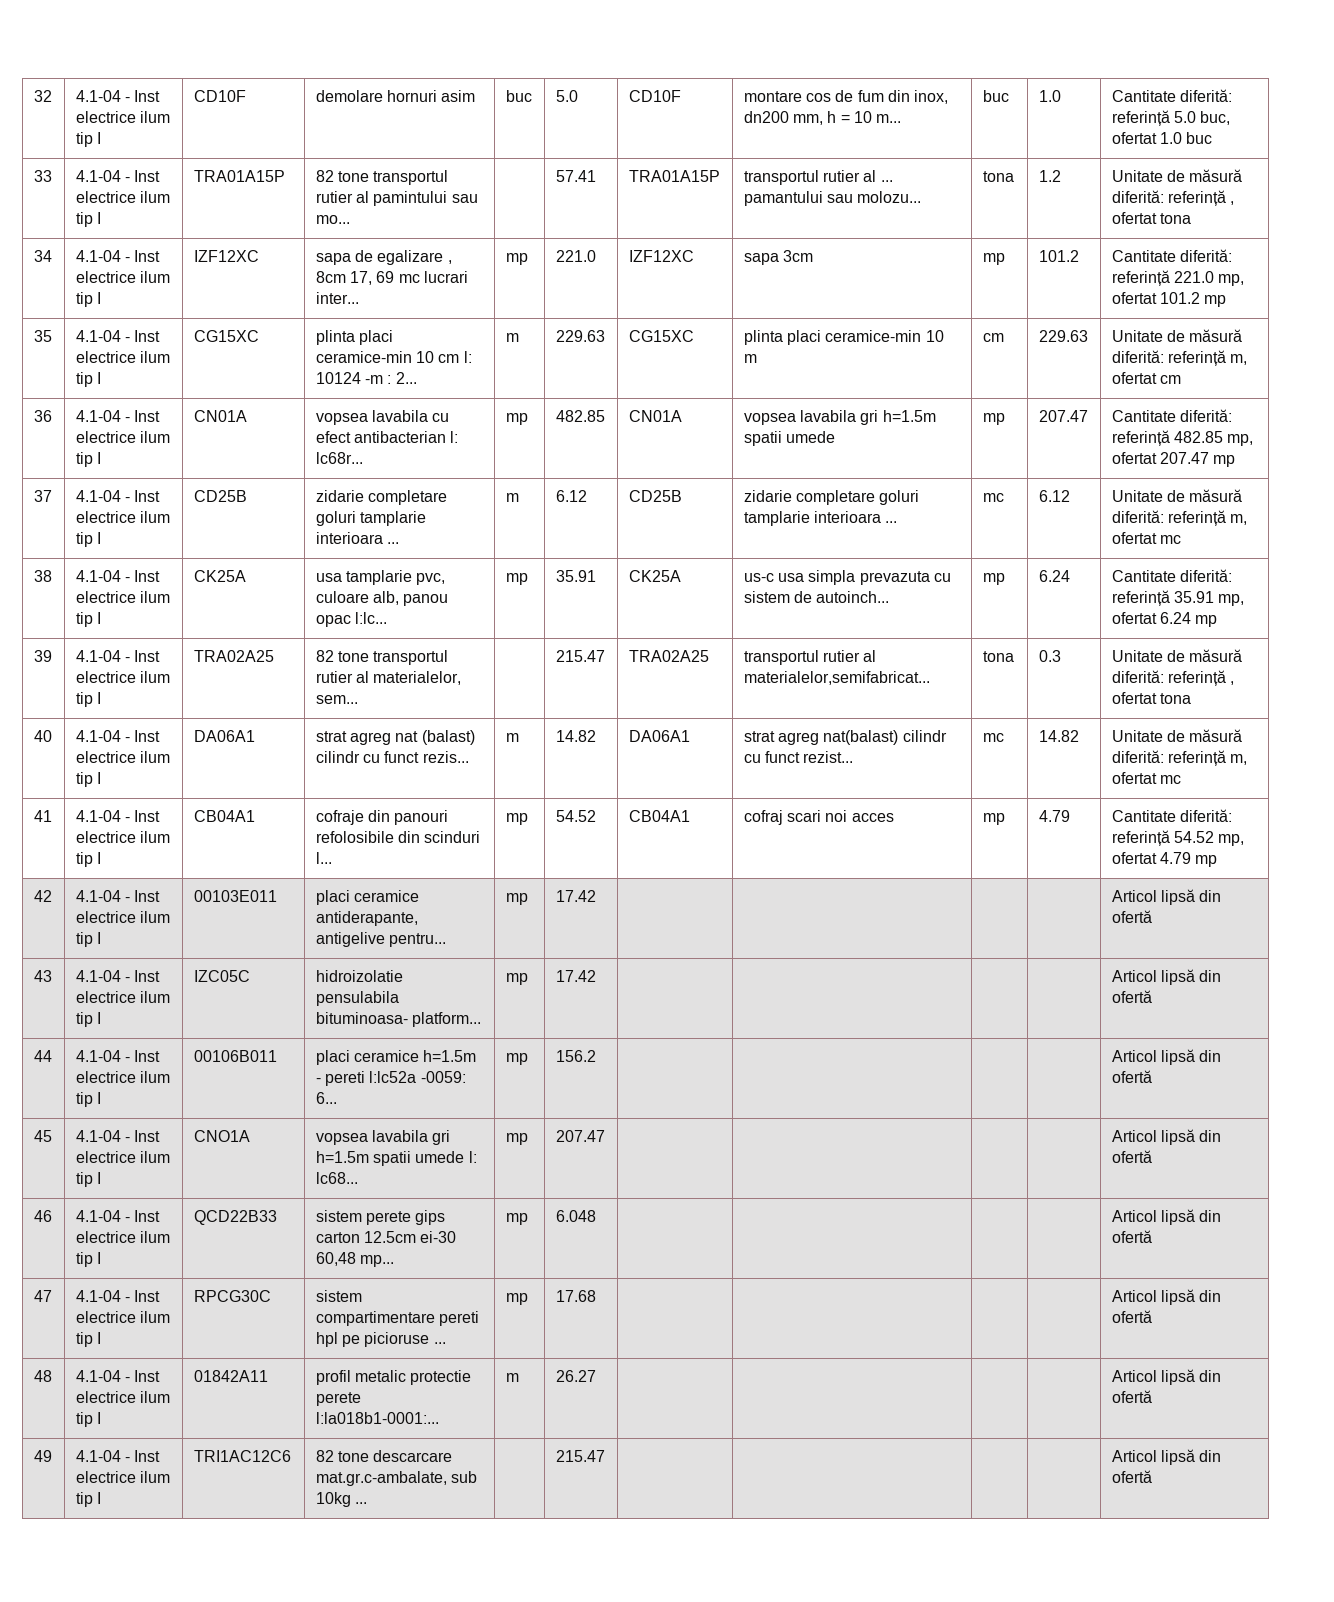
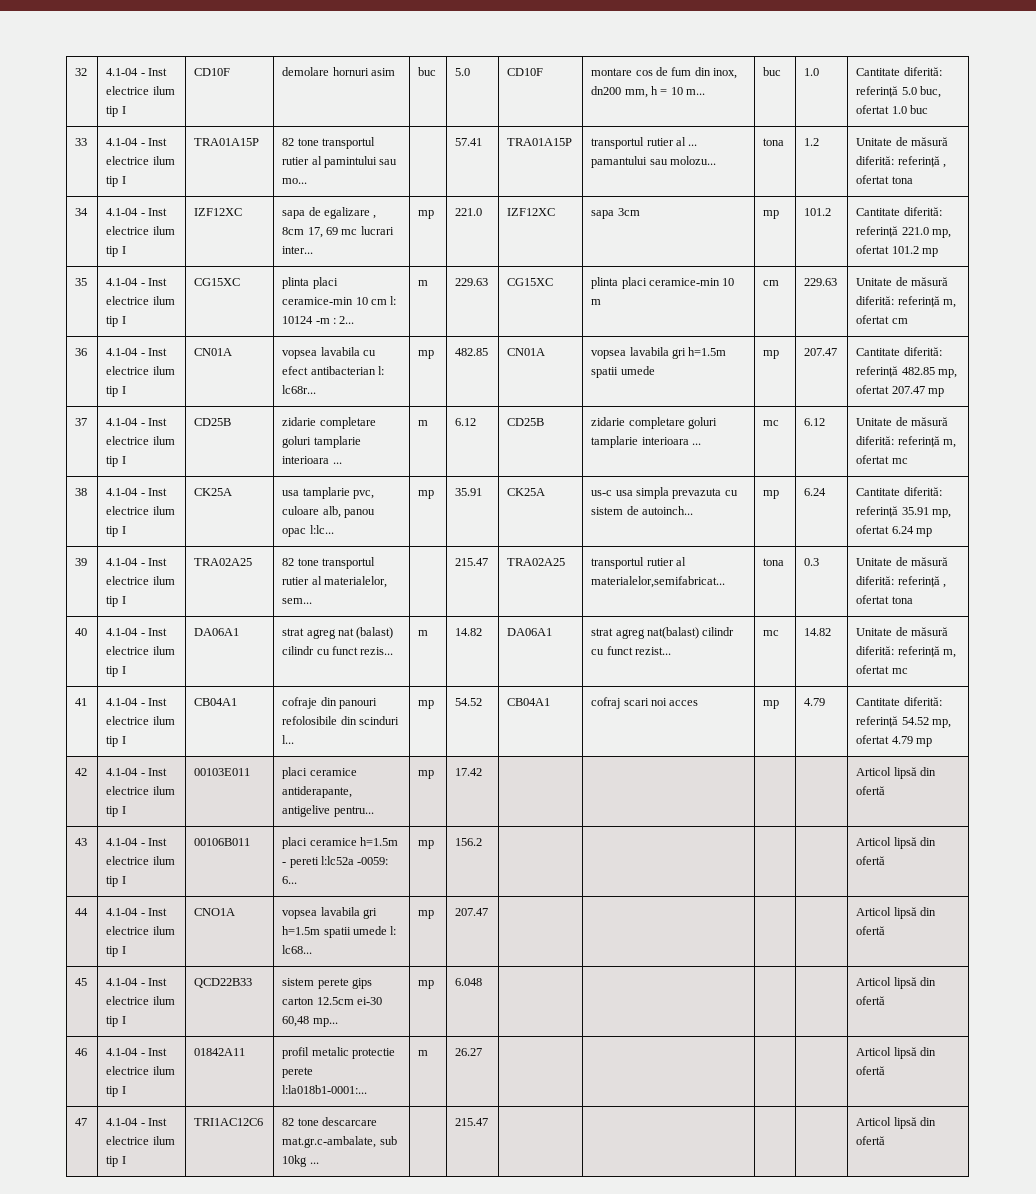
- 43 | 4.1-04 - Inst electrice ilum tip I | IZC05C | hidroizolatie pensulabila bituminoasa- platform... | mp | 17.42 | | | | | Articol lipsă din ofertă
- 44 | 4.1-04 - Inst electrice ilum tip I | 00106B011 | placi ceramice h=1.5m - pereti l:lc52a -0059: 6... | mp | 156.2 | | | | | Articol lipsă din ofertă
+ 43 | 4.1-04 - Inst electrice ilum tip I | 00106B011 | placi ceramice h=1.5m - pereti l:lc52a -0059: 6... | mp | 156.2 | | | | | Articol lipsă din ofertă
- 45 | 4.1-04 - Inst electrice ilum tip I | CNO1A | vopsea lavabila gri h=1.5m spatii umede l: lc68... | mp | 207.47 | | | | | Articol lipsă din ofertă
+ 44 | 4.1-04 - Inst electrice ilum tip I | CNO1A | vopsea lavabila gri h=1.5m spatii umede l: lc68... | mp | 207.47 | | | | | Articol lipsă din ofertă
- 46 | 4.1-04 - Inst electrice ilum tip I | QCD22B33 | sistem perete gips carton 12.5cm ei-30 60,48 mp... | mp | 6.048 | | | | | Articol lipsă din ofertă
+ 45 | 4.1-04 - Inst electrice ilum tip I | QCD22B33 | sistem perete gips carton 12.5cm ei-30 60,48 mp... | mp | 6.048 | | | | | Articol lipsă din ofertă
- 47 | 4.1-04 - Inst electrice ilum tip I | RPCG30C | sistem compartimentare pereti hpl pe picioruse ... | mp | 17.68 | | | | | Articol lipsă din ofertă
- 48 | 4.1-04 - Inst electrice ilum tip I | 01842A11 | profil metalic protectie perete l:la018b1-0001:... | m | 26.27 | | | | | Articol lipsă din ofertă
+ 46 | 4.1-04 - Inst electrice ilum tip I | 01842A11 | profil metalic protectie perete l:la018b1-0001:... | m | 26.27 | | | | | Articol lipsă din ofertă
- 49 | 4.1-04 - Inst electrice ilum tip I | TRI1AC12C6 | 82 tone descarcare mat.gr.c-ambalate, sub 10kg ... | | 215.47 | | | | | Articol lipsă din ofertă
+ 47 | 4.1-04 - Inst electrice ilum tip I | TRI1AC12C6 | 82 tone descarcare mat.gr.c-ambalate, sub 10kg ... | | 215.47 | | | | | Articol lipsă din ofertă

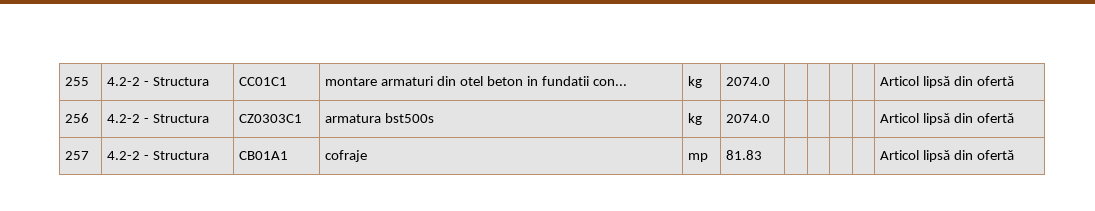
- 32 | 4.1-04 - Inst electrice ilum tip I | CD10F | demolare hornuri asim | buc | 5.0 | CD10F | montare cos de fum din inox, dn200 mm, h = 10 m... | buc | 1.0 | Cantitate diferită: referință 5.0 buc, ofertat 1.0 buc
- 33 | 4.1-04 - Inst electrice ilum tip I | TRA01A15P | 82 tone transportul rutier al pamintului sau mo... | | 57.41 | TRA01A15P | transportul rutier al ... pamantului sau molozu... | tona | 1.2 | Unitate de măsură diferită: referință , ofertat tona
- 34 | 4.1-04 - Inst electrice ilum tip I | IZF12XC | sapa de egalizare , 8cm 17, 69 mc lucrari inter... | mp | 221.0 | IZF12XC | sapa 3cm | mp | 101.2 | Cantitate diferită: referință 221.0 mp, ofertat 101.2 mp
- 35 | 4.1-04 - Inst electrice ilum tip I | CG15XC | plinta placi ceramice-min 10 cm l: 10124 -m : 2... | m | 229.63 | CG15XC | plinta placi ceramice-min 10 m | cm | 229.63 | Unitate de măsură diferită: referință m, ofertat cm
- 36 | 4.1-04 - Inst electrice ilum tip I | CN01A | vopsea lavabila cu efect antibacterian l: lc68r... | mp | 482.85 | CN01A | vopsea lavabila gri h=1.5m spatii umede | mp | 207.47 | Cantitate diferită: referință 482.85 mp, ofertat 207.47 mp
- 37 | 4.1-04 - Inst electrice ilum tip I | CD25B | zidarie completare goluri tamplarie interioara ... | m | 6.12 | CD25B | zidarie completare goluri tamplarie interioara ... | mc | 6.12 | Unitate de măsură diferită: referință m, ofertat mc
- 38 | 4.1-04 - Inst electrice ilum tip I | CK25A | usa tamplarie pvc, culoare alb, panou opac l:lc... | mp | 35.91 | CK25A | us-c usa simpla prevazuta cu sistem de autoinch... | mp | 6.24 | Cantitate diferită: referință 35.91 mp, ofertat 6.24 mp
- 39 | 4.1-04 - Inst electrice ilum tip I | TRA02A25 | 82 tone transportul rutier al materialelor, sem... | | 215.47 | TRA02A25 | transportul rutier al materialelor,semifabricat... | tona | 0.3 | Unitate de măsură diferită: referință , ofertat tona
- 40 | 4.1-04 - Inst electrice ilum tip I | DA06A1 | strat agreg nat (balast) cilindr cu funct rezis... | m | 14.82 | DA06A1 | strat agreg nat(balast) cilindr cu funct rezist... | mc | 14.82 | Unitate de măsură diferită: referință m, ofertat mc
- 41 | 4.1-04 - Inst electrice ilum tip I | CB04A1 | cofraje din panouri refolosibile din scinduri l... | mp | 54.52 | CB04A1 | cofraj scari noi acces | mp | 4.79 | Cantitate diferită: referință 54.52 mp, ofertat 4.79 mp
- 42 | 4.1-04 - Inst electrice ilum tip I | 00103E011 | placi ceramice antiderapante, antigelive pentru... | mp | 17.42 | | | | | Articol lipsă din ofertă
- 43 | 4.1-04 - Inst electrice ilum tip I | 00106B011 | placi ceramice h=1.5m - pereti l:lc52a -0059: 6... | mp | 156.2 | | | | | Articol lipsă din ofertă
- 44 | 4.1-04 - Inst electrice ilum tip I | CNO1A | vopsea lavabila gri h=1.5m spatii umede l: lc68... | mp | 207.47 | | | | | Articol lipsă din ofertă
- 45 | 4.1-04 - Inst electrice ilum tip I | QCD22B33 | sistem perete gips carton 12.5cm ei-30 60,48 mp... | mp | 6.048 | | | | | Articol lipsă din ofertă
- 46 | 4.1-04 - Inst electrice ilum tip I | 01842A11 | profil metalic protectie perete l:la018b1-0001:... | m | 26.27 | | | | | Articol lipsă din ofertă
- 47 | 4.1-04 - Inst electrice ilum tip I | TRI1AC12C6 | 82 tone descarcare mat.gr.c-ambalate, sub 10kg ... | | 215.47 | | | | | Articol lipsă din ofertă
+ 255 | 4.2-2 - Structura | CC01C1 | montare armaturi din otel beton in fundatii con... | kg | 2074.0 | | | | | Articol lipsă din ofertă
+ 256 | 4.2-2 - Structura | CZ0303C1 | armatura bst500s | kg | 2074.0 | | | | | Articol lipsă din ofertă
+ 257 | 4.2-2 - Structura | CB01A1 | cofraje | mp | 81.83 | | | | | Articol lipsă din ofertă

